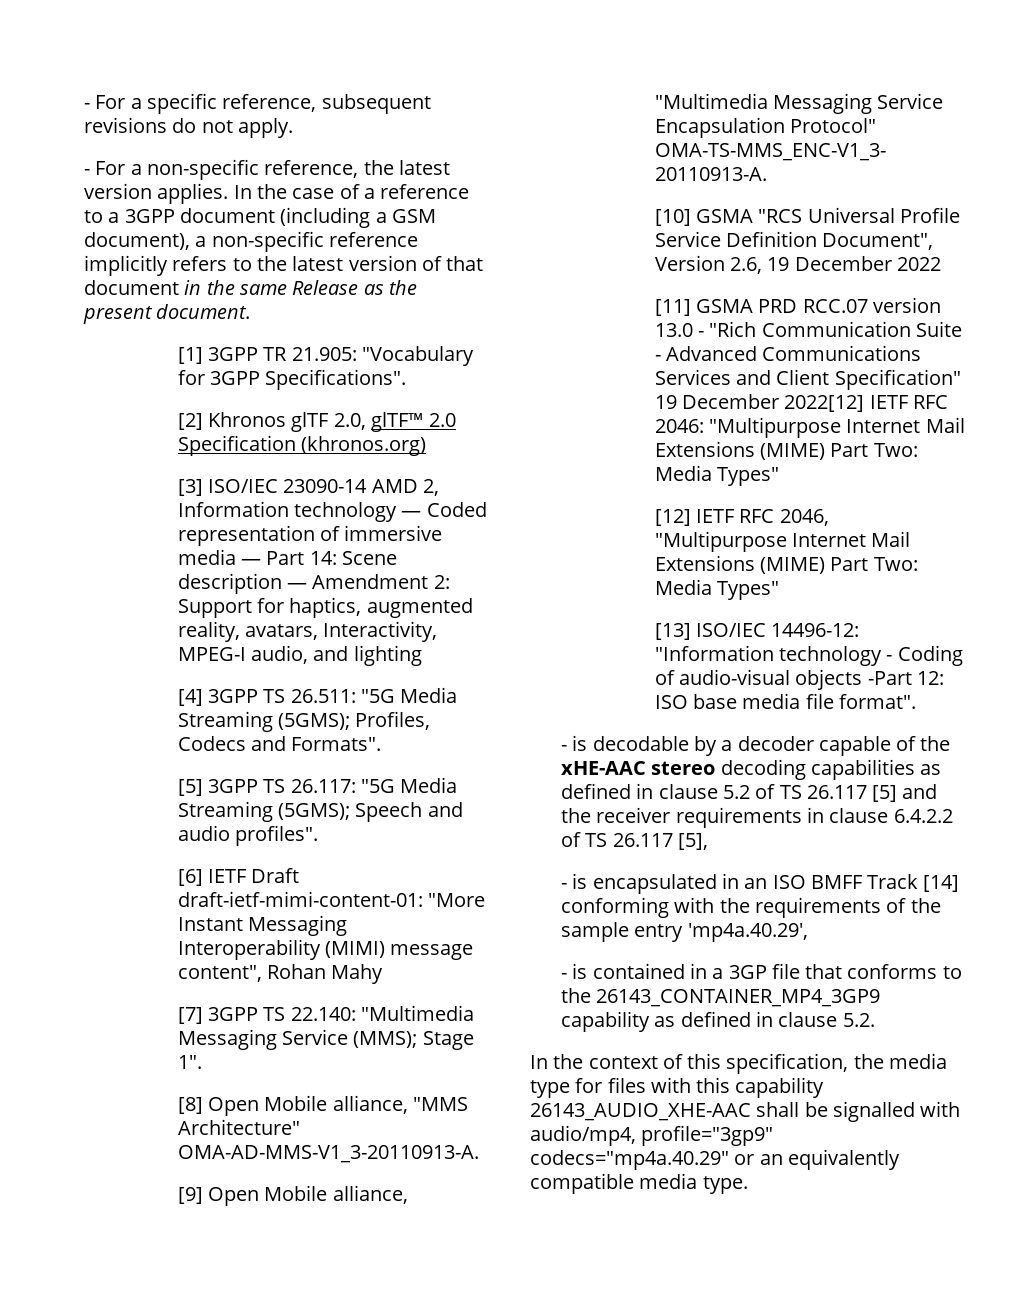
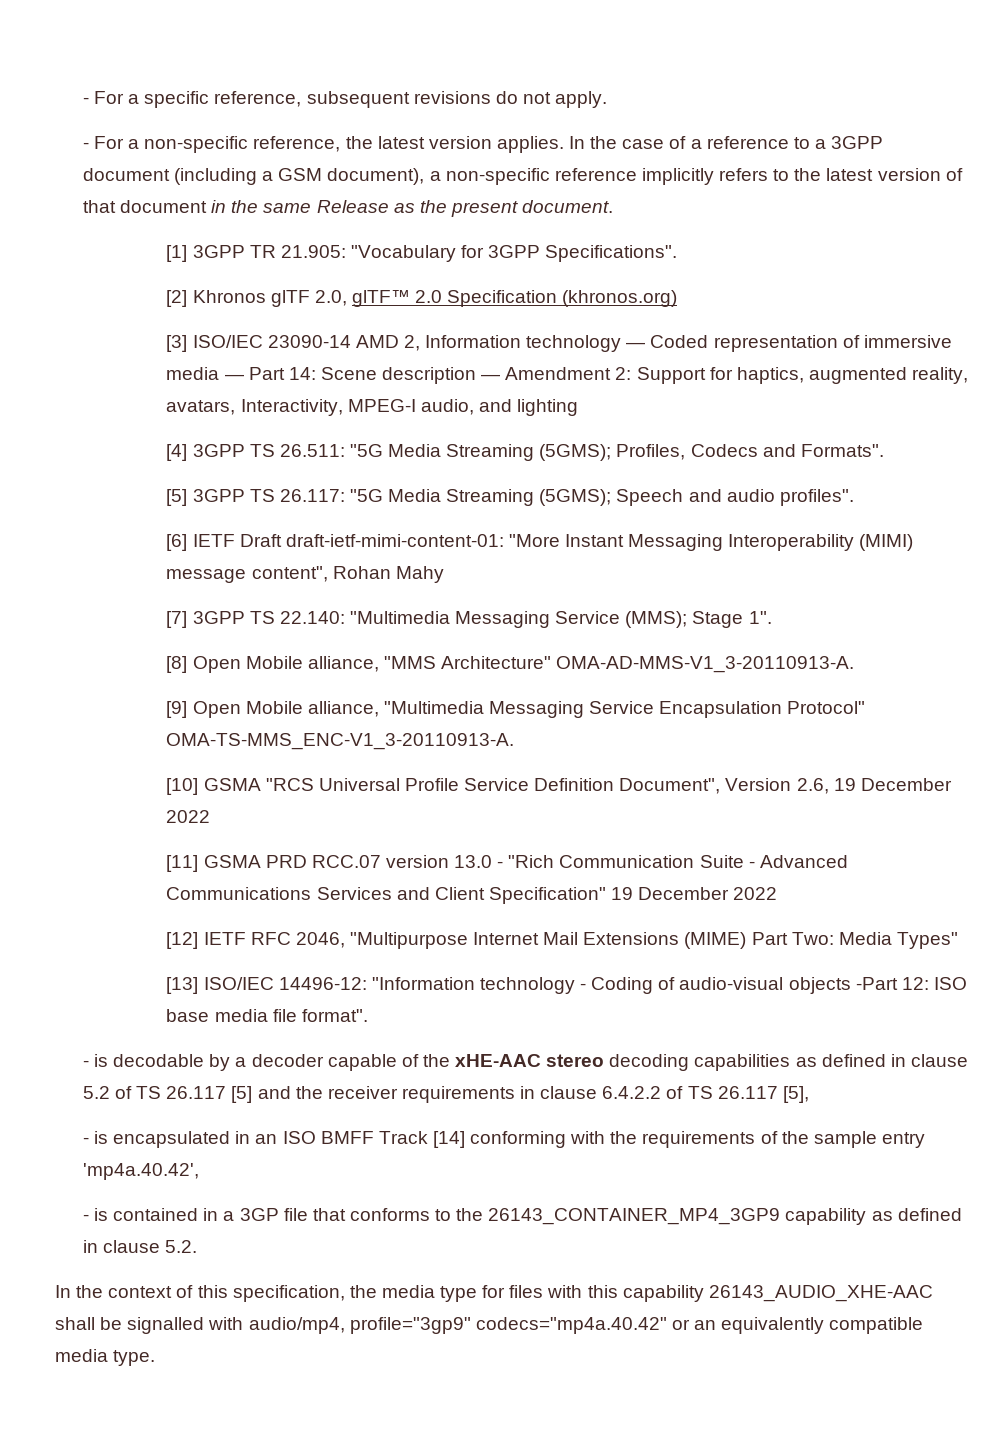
- [11] GSMA PRD RCC.07 version 13.0 - "Rich Communication Suite - Advanced Communications Services and Client Specification" 19 December 2022[12] IETF RFC 2046: "Multipurpose Internet Mail Extensions (MIME) Part Two: Media Types"
+ [11] GSMA PRD RCC.07 version 13.0 - "Rich Communication Suite - Advanced Communications Services and Client Specification" 19 December 2022
- - is encapsulated in an ISO BMFF Track [14] conforming with the requirements of the sample entry 'mp4a.40.29',
+ - is encapsulated in an ISO BMFF Track [14] conforming with the requirements of the sample entry 'mp4a.40.42',
- In the context of this specification, the media type for files with this capability 26143_AUDIO_XHE-AAC shall be signalled with audio/mp4, profile="3gp9" codecs="mp4a.40.29" or an equivalently compatible media type.
+ In the context of this specification, the media type for files with this capability 26143_AUDIO_XHE-AAC shall be signalled with audio/mp4, profile="3gp9" codecs="mp4a.40.42" or an equivalently compatible media type.

